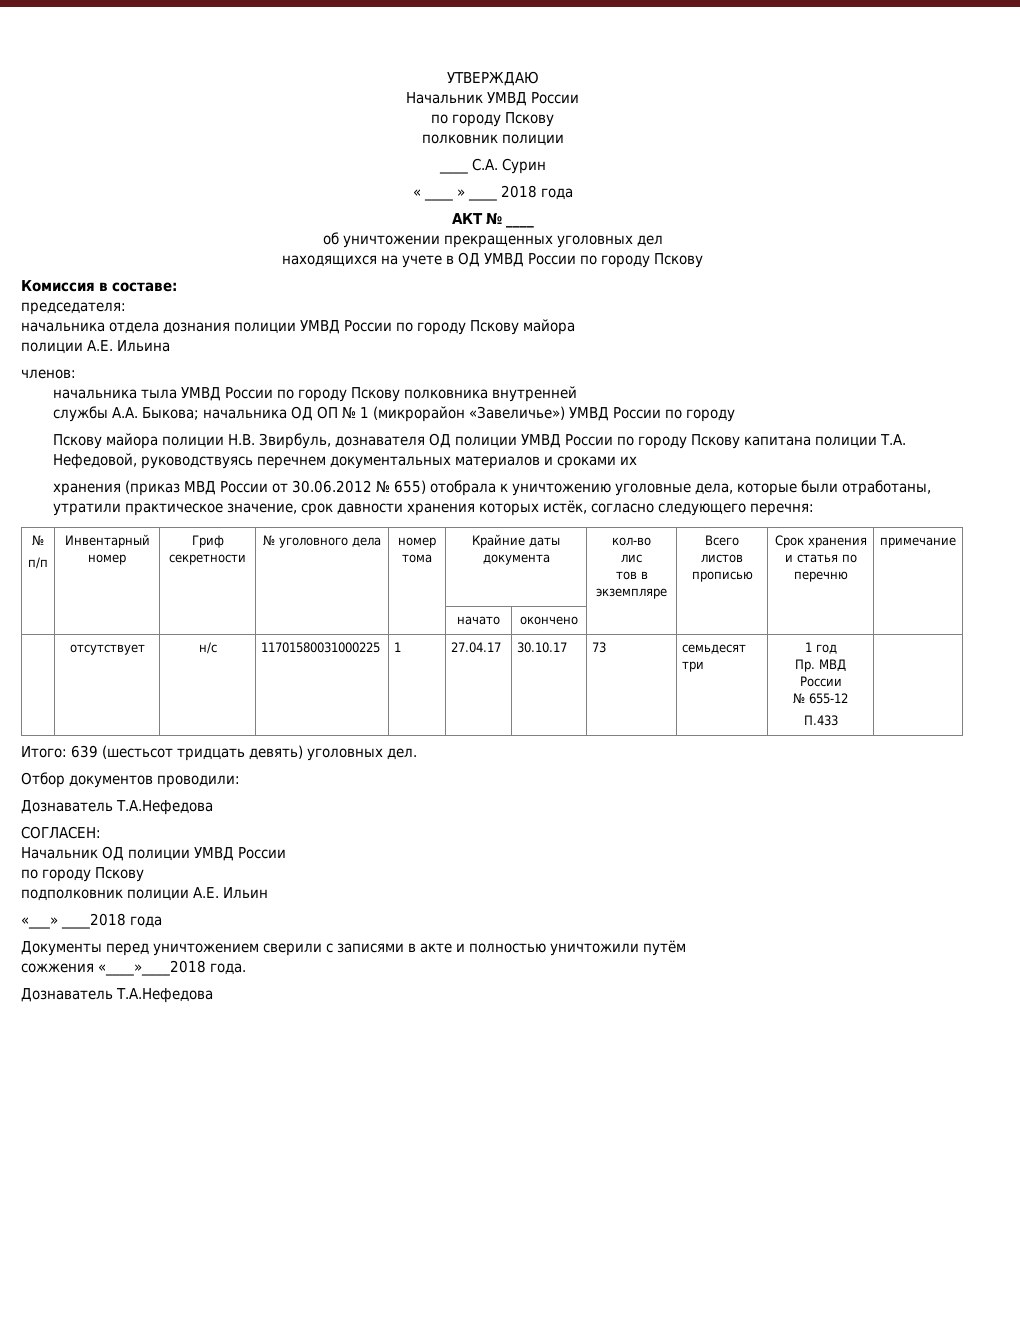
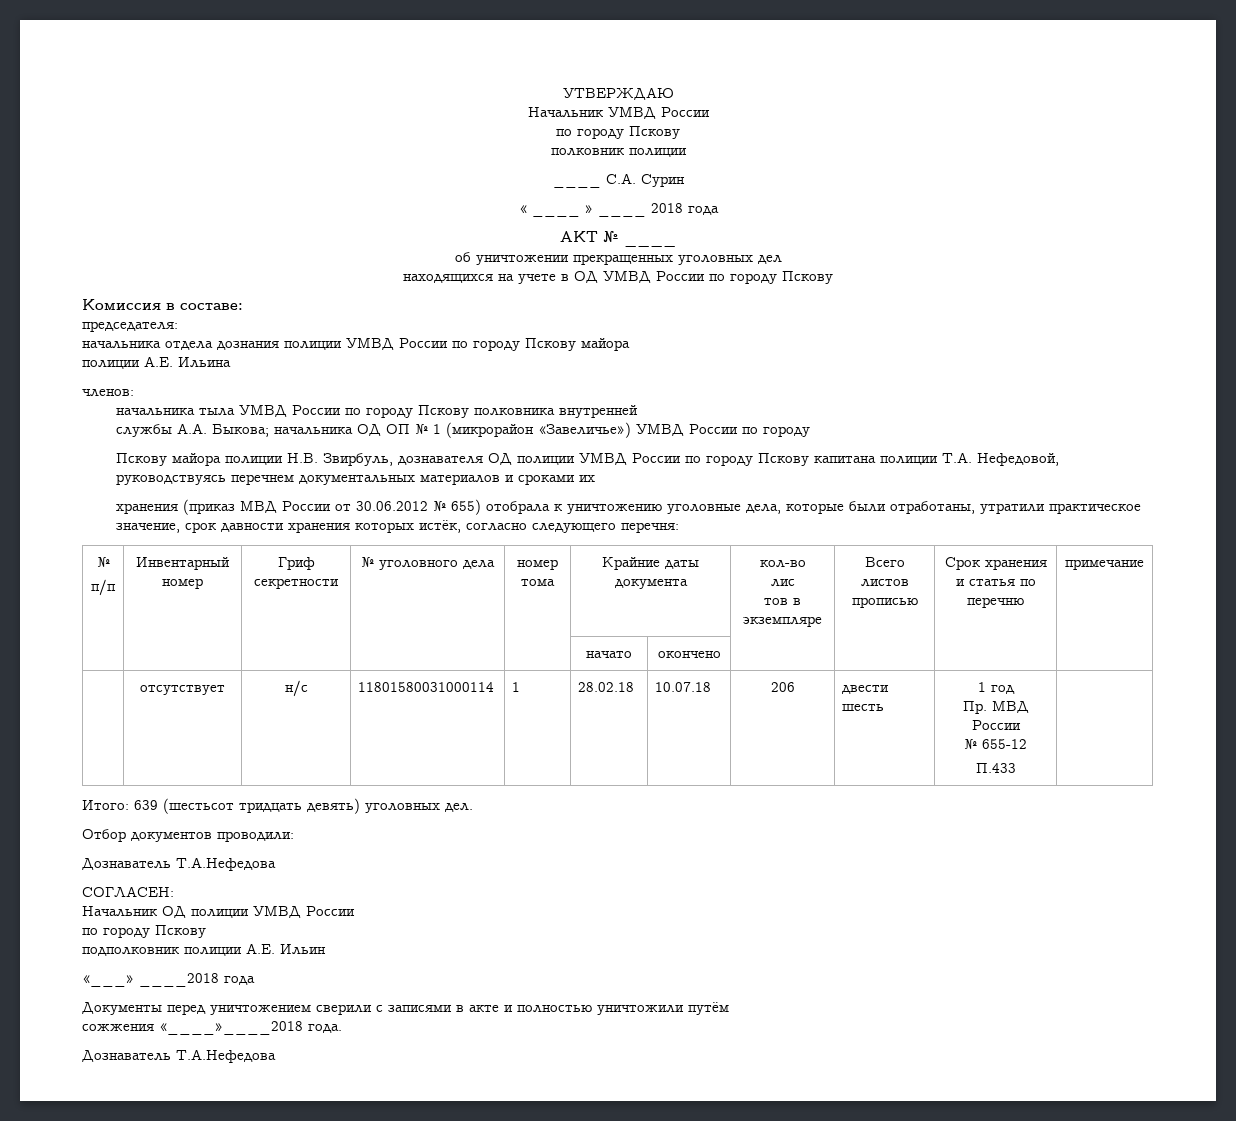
- | отсутствует | н/с | 11701580031000225 | 1 | 27.04.17 | 30.10.17 | 73 | семьдесят три | 1 год
+ | отсутствует | н/с | 11801580031000114 | 1 | 28.02.18 | 10.07.18 | 206 | двести шесть | 1 год

